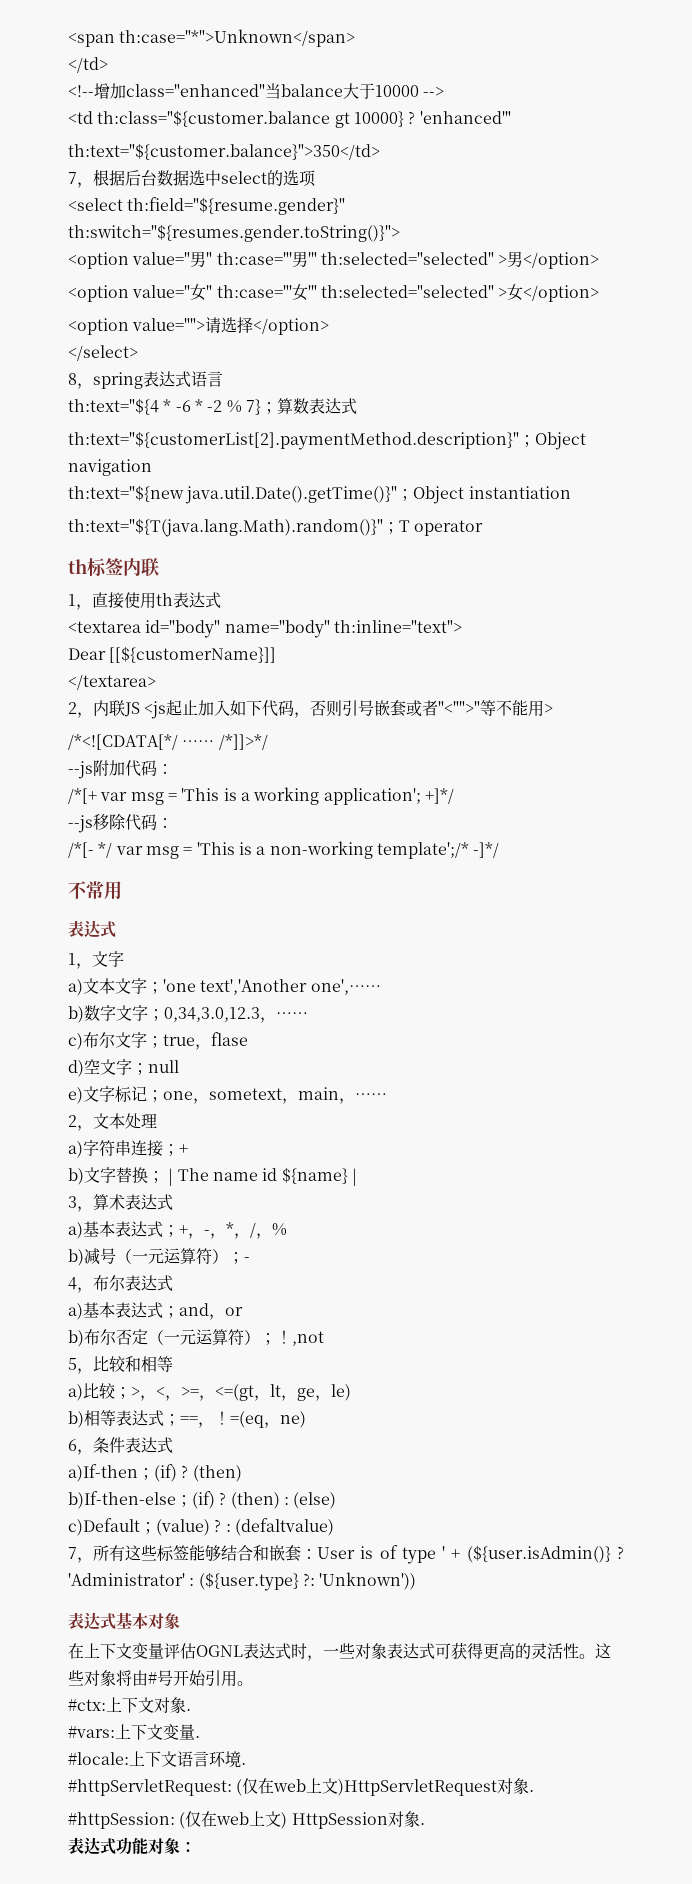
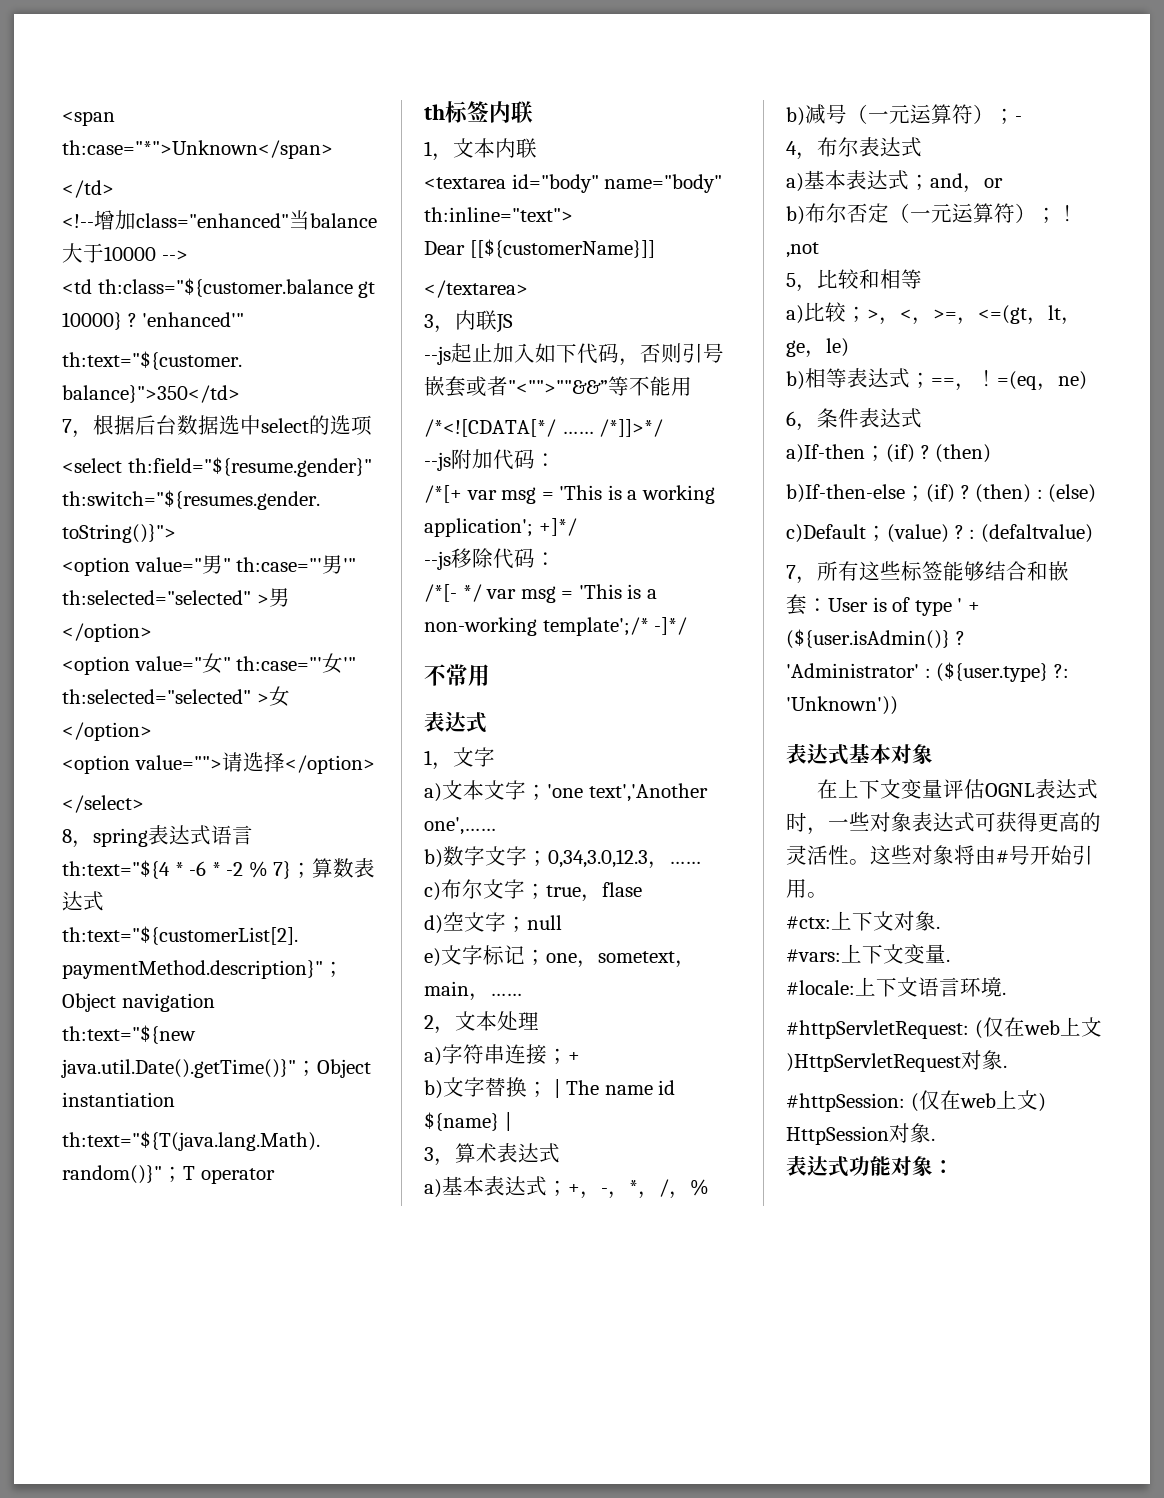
- 1，直接使用th表达式
+ 1，文本内联
- 2，内联JS <js起止加入如下代码，否则引号嵌套或者"<"">"等不能用>
+ 3，内联JS
+ --js起止加入如下代码，否则引号嵌套或者"<"">""&&”等不能用

